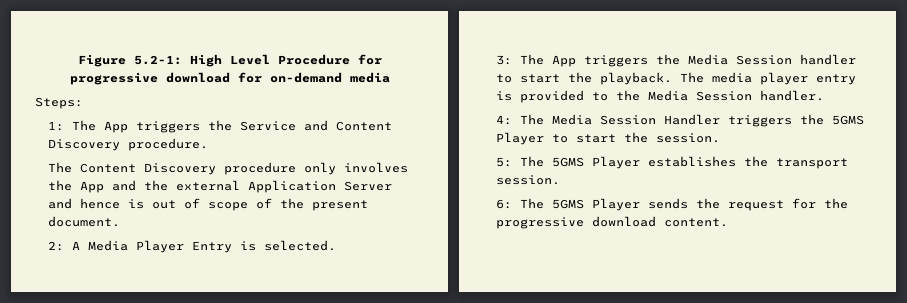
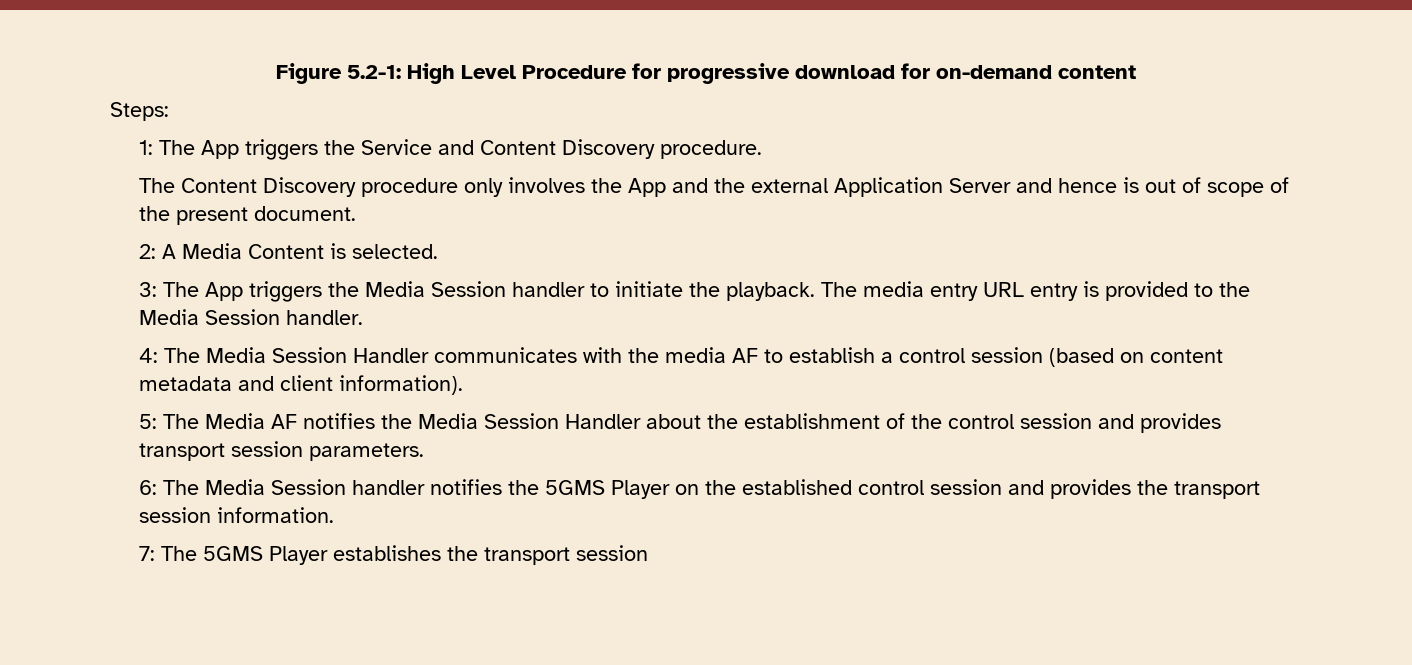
- Figure 5.2-1: High Level Procedure for progressive download for on-demand media
+ Figure 5.2-1: High Level Procedure for progressive download for on-demand content
- 2: A Media Player Entry is selected.
+ 2: A Media Content is selected.
- 3: The App triggers the Media Session handler to start the playback.
+ 3: The App triggers the Media Session handler to initiate the playback.
- The media player entry is provided to the Media Session handler.
+ The media entry URL entry is provided to the Media Session handler.
- 4: The Media Session Handler triggers the 5GMS Player to start the session.
- 5: The 5GMS Player establishes the transport session.
- 6: The 5GMS Player sends the request for the progressive download content.
+ 4: The Media Session Handler communicates with the media AF to establish a control session (based on content metadata and client information).
+ 5: The Media AF notifies the Media Session Handler about the establishment of the control session and provides transport session parameters.
+ 6: The Media Session handler notifies the 5GMS Player on the established control session and provides the transport session information.
+ 7: The 5GMS Player establishes the transport session

